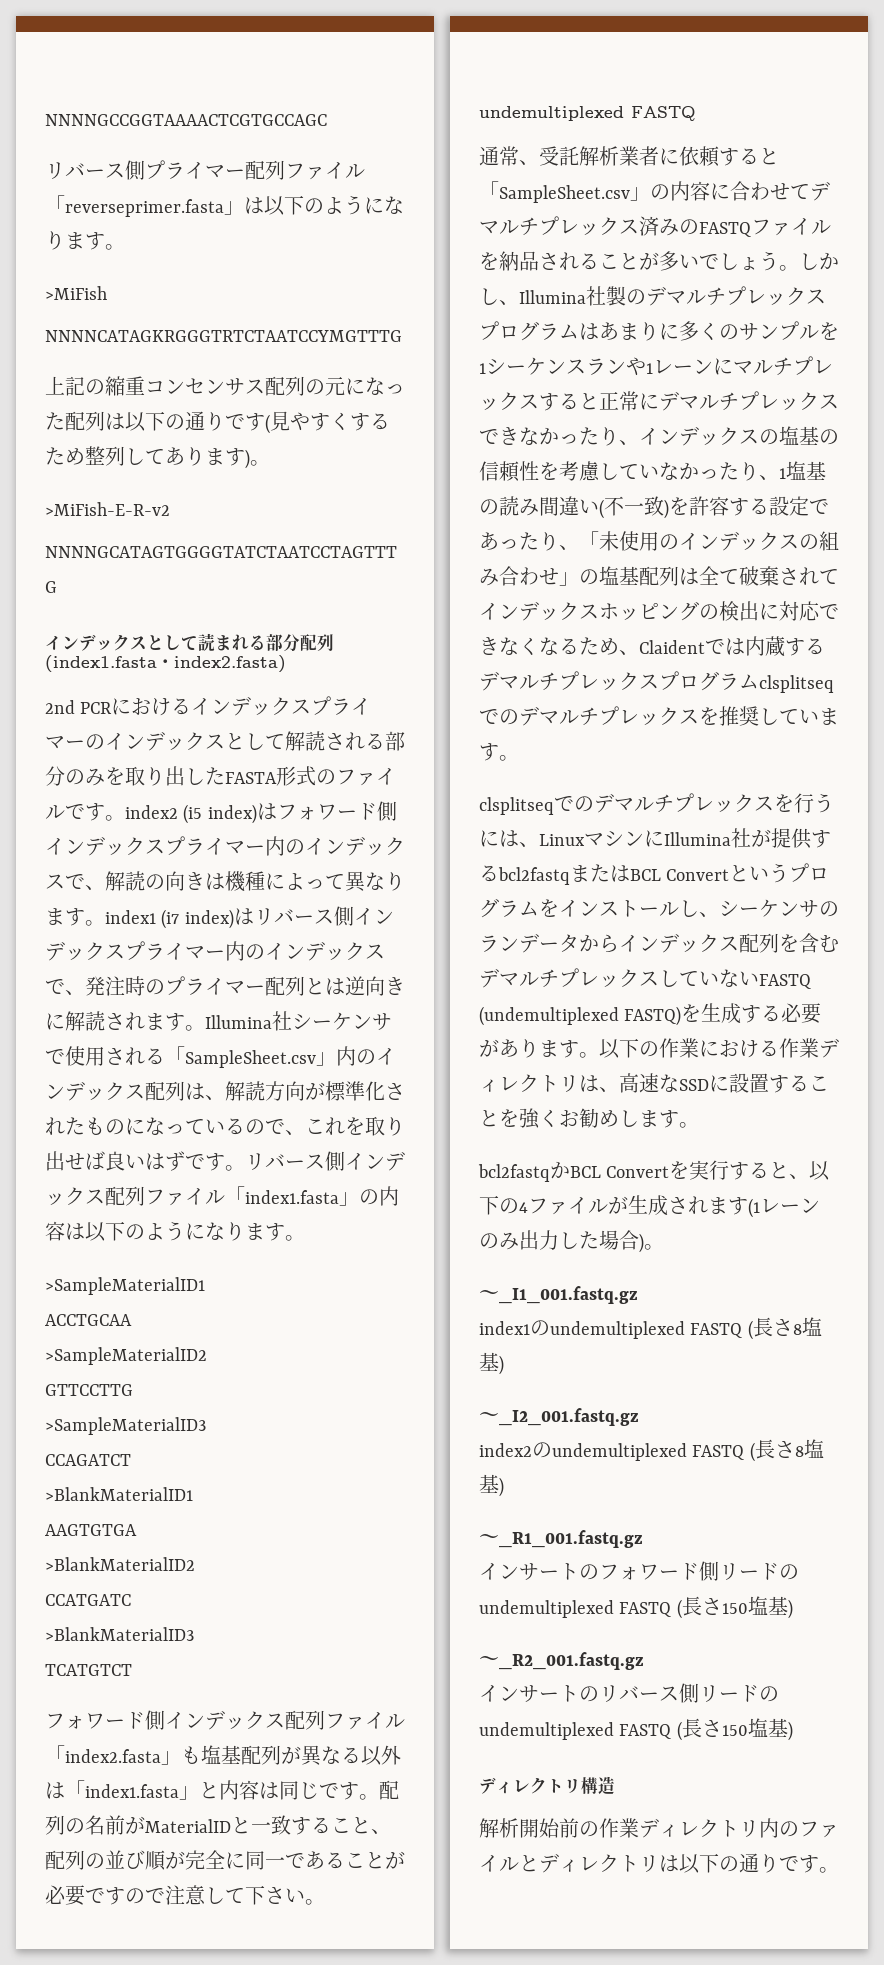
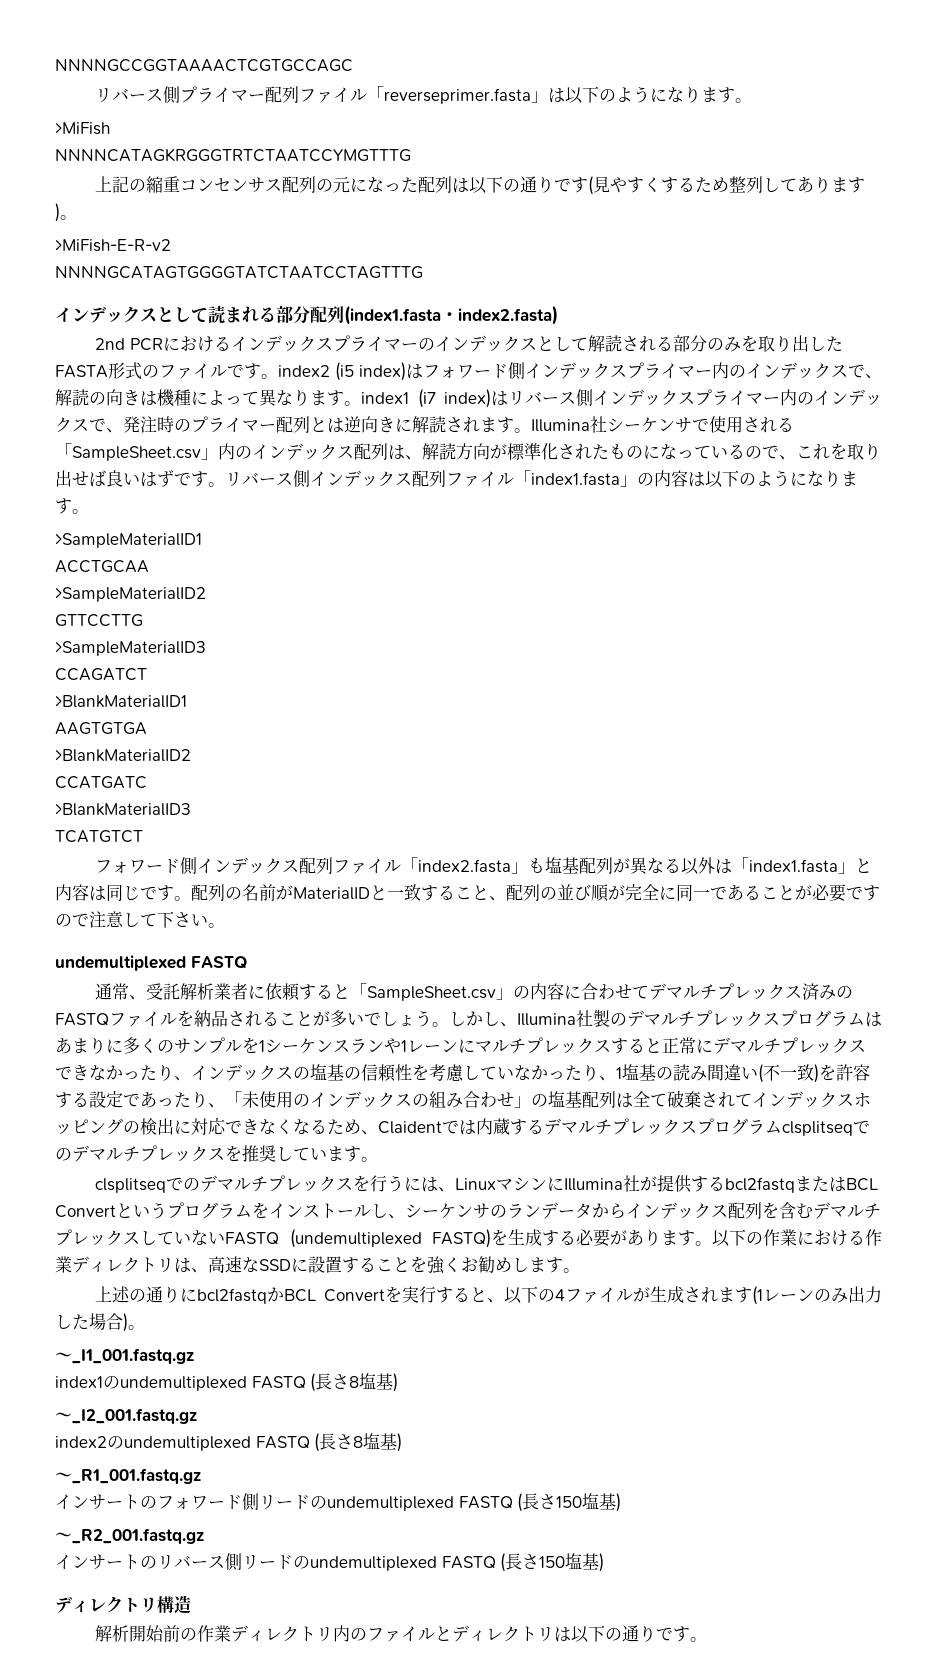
- bcl2fastqかBCL Convertを実行すると、以下の4ファイルが生成されます(1レーンのみ出力した場合)。
+ 上述の通りにbcl2fastqかBCL Convertを実行すると、以下の4ファイルが生成されます(1レーンのみ出力した場合)。

